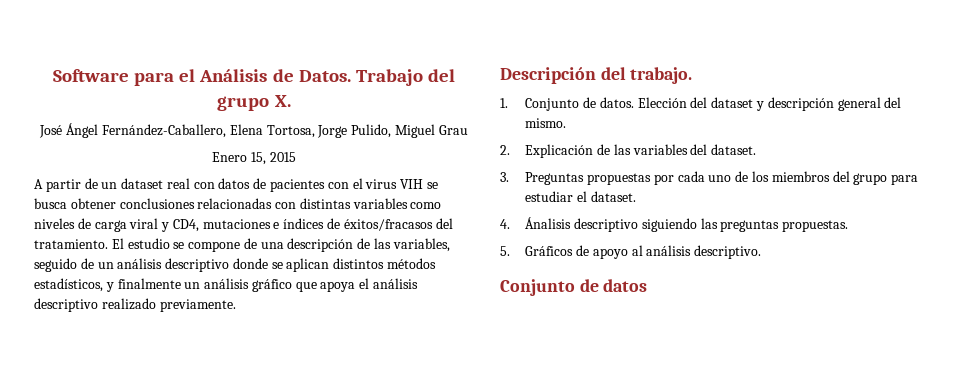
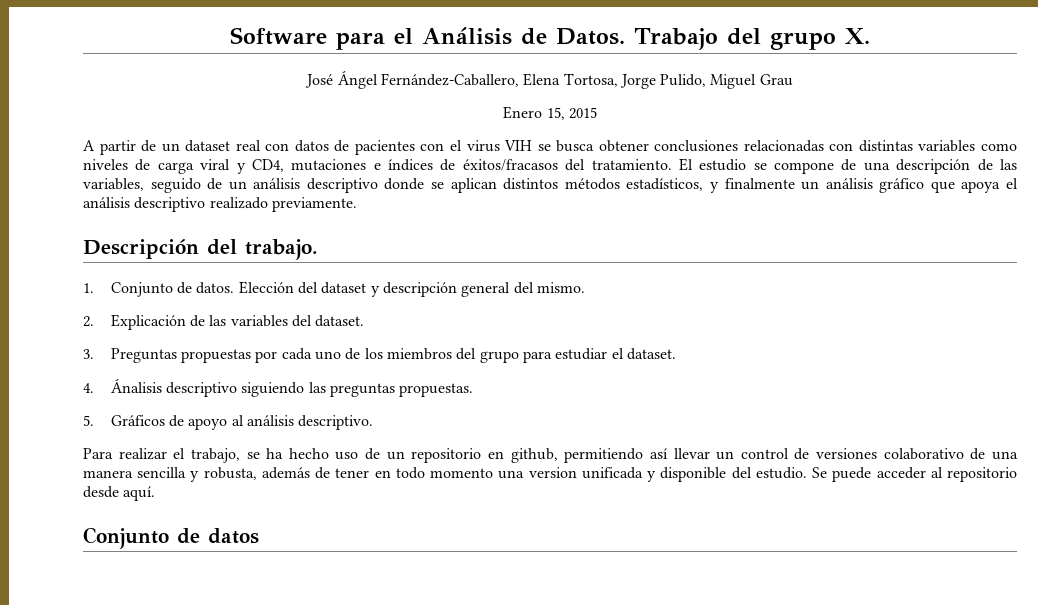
+ Para realizar el trabajo, se ha hecho uso de un repositorio en github, permitiendo así llevar un control de versiones colaborativo de una manera sencilla y robusta, además de tener en todo momento una version unificada y disponible del estudio. Se puede acceder al repositorio desde aquí.

